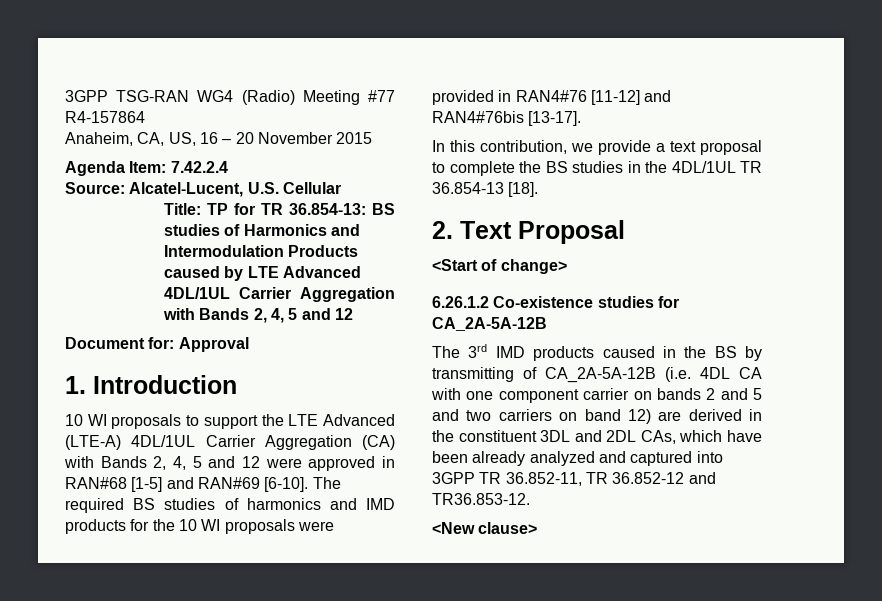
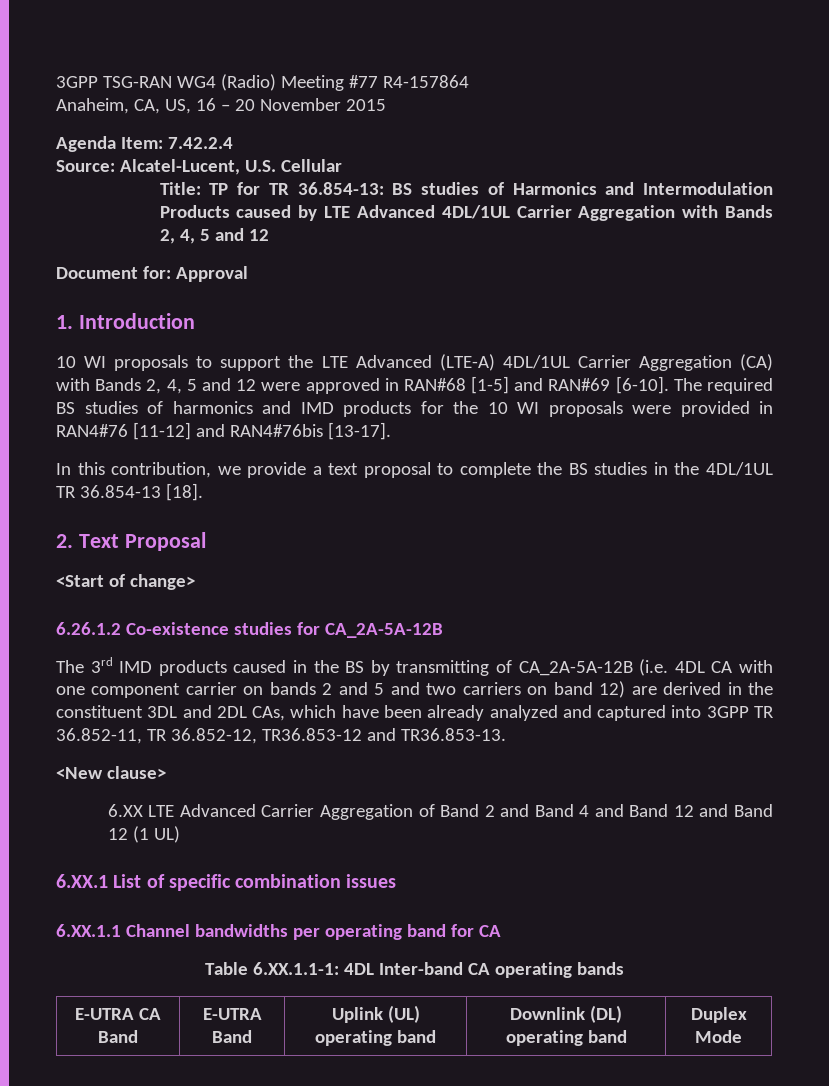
- The 3rd IMD products caused in the BS by transmitting of CA_2A-5A-12B (i.e. 4DL CA with one component carrier on bands 2 and 5 and two carriers on band 12) are derived in the constituent 3DL and 2DL CAs, which have been already analyzed and captured into 3GPP TR 36.852-11, TR 36.852-12 and TR36.853-12.
+ The 3rd IMD products caused in the BS by transmitting of CA_2A-5A-12B (i.e. 4DL CA with one component carrier on bands 2 and 5 and two carriers on band 12) are derived in the constituent 3DL and 2DL CAs, which have been already analyzed and captured into 3GPP TR 36.852-11, TR 36.852-12, TR36.853-12 and TR36.853-13.
  <New clause>
+ 6.XX LTE Advanced Carrier Aggregation of Band 2 and Band 4 and Band 12 and Band 12 (1 UL)
+ 6.XX.1 List of specific combination issues
+ 6.XX.1.1 Channel bandwidths per operating band for CA
+ Table 6.XX.1.1-1: 4DL Inter-band CA operating bands
+ E-UTRA CA Band | E-UTRA Band | Uplink (UL) operating band | Downlink (DL) operating band | Duplex Mode

